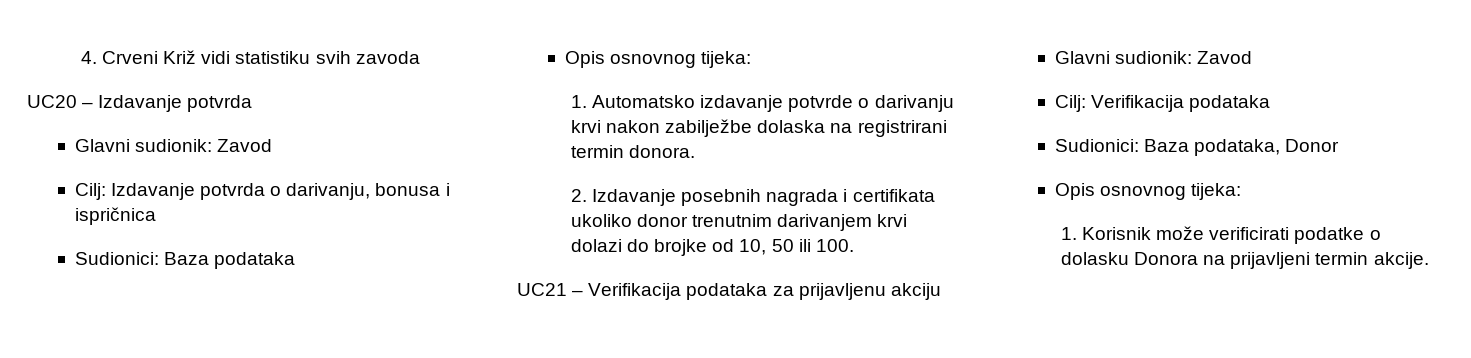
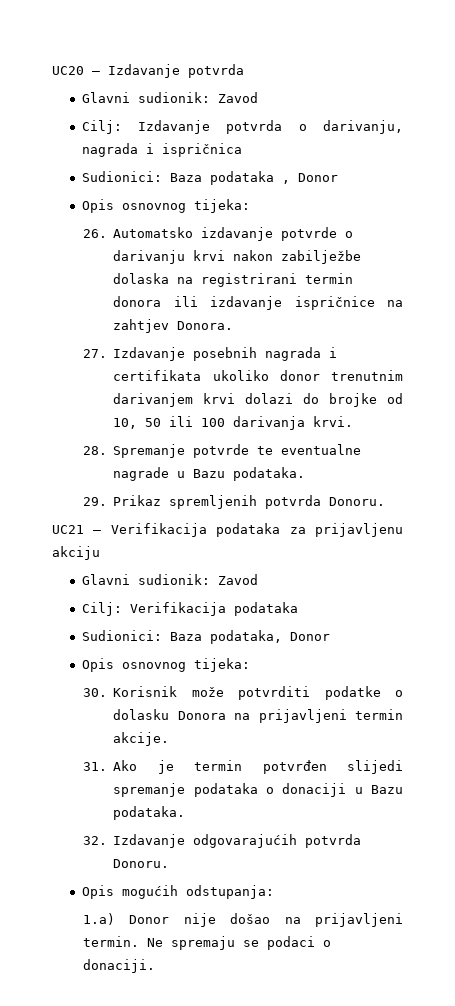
- 4. Crveni Križ vidi statistiku svih zavoda
- Cilj: Izdavanje potvrda o darivanju, bonusa i ispričnica
+ Cilj: Izdavanje potvrda o darivanju, nagrada i ispričnica
- Sudionici: Baza podataka
+ Sudionici: Baza podataka , Donor
  Opis osnovnog tijeka:
- 1. Automatsko izdavanje potvrde o darivanju krvi nakon zabilježbe dolaska na registrirani termin donora.
- 2. Izdavanje posebnih nagrada i certifikata ukoliko donor trenutnim darivanjem krvi dolazi do brojke od 10, 50 ili 100.
+ 26. Automatsko izdavanje potvrde o darivanju krvi nakon zabilježbe dolaska na registrirani termin donora ili izdavanje ispričnice na zahtjev Donora.
+ 27. Izdavanje posebnih nagrada i certifikata ukoliko donor trenutnim darivanjem krvi dolazi do brojke od 10, 50 ili 100 darivanja krvi.
+ 28. Spremanje potvrde te eventualne nagrade u Bazu podataka.
+ 29. Prikaz spremljenih potvrda Donoru.
- 1. Korisnik može verificirati podatke o dolasku Donora na prijavljeni termin akcije.
+ 30. Korisnik može potvrditi podatke o dolasku Donora na prijavljeni termin akcije.
+ 31. Ako je termin potvrđen slijedi spremanje podataka o donaciji u Bazu podataka.
+ 32. Izdavanje odgovarajućih potvrda Donoru.
+ Opis mogućih odstupanja:
+ 1.a) Donor nije došao na prijavljeni termin. Ne spremaju se podaci o donaciji.

